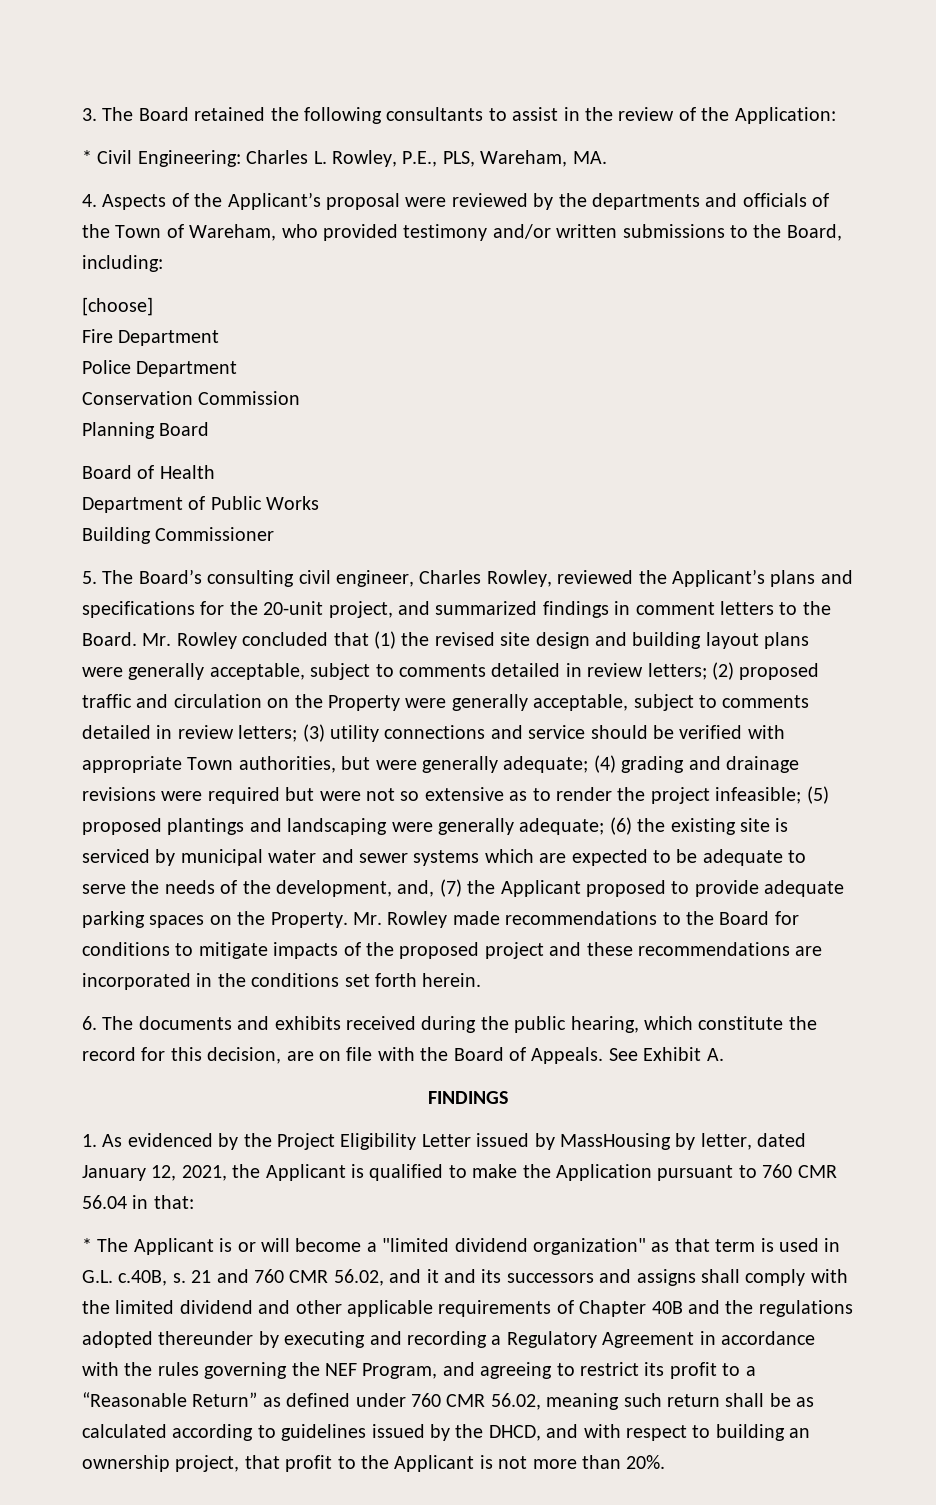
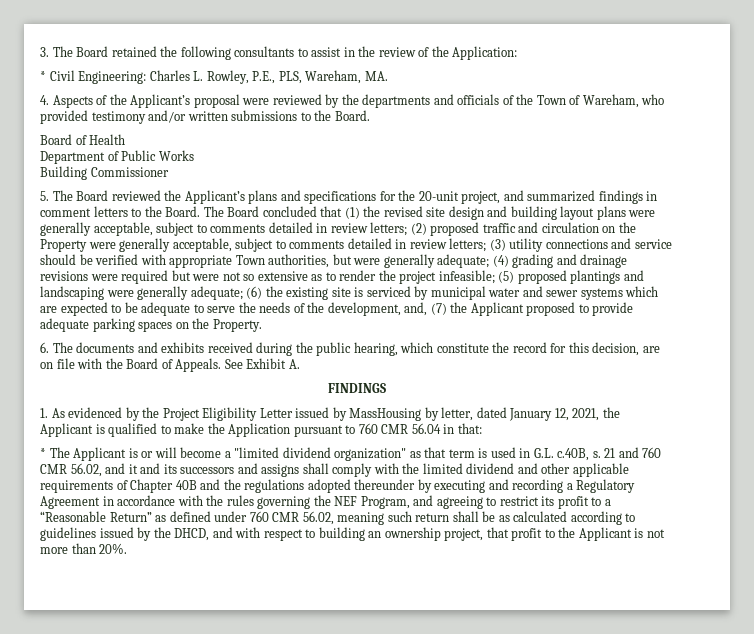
- 4. Aspects of the Applicant’s proposal were reviewed by the departments and officials of the Town of Wareham, who provided testimony and/or written submissions to the Board, including:
- [choose]
- Fire Department
- Police Department
- Conservation Commission
- Planning Board
+ 4. Aspects of the Applicant’s proposal were reviewed by the departments and officials of the Town of Wareham, who provided testimony and/or written submissions to the Board.
- 5. The Board’s consulting civil engineer, Charles Rowley, reviewed the Applicant’s plans and specifications for the 20-unit project, and summarized findings in comment letters to the Board.
+ 5. The Board reviewed the Applicant’s plans and specifications for the 20-unit project, and summarized findings in comment letters to the Board.
- Mr. Rowley concluded that (1) the revised site design and building layout plans were generally acceptable, subject to comments detailed in review letters;
+ The Board concluded that (1) the revised site design and building layout plans were generally acceptable, subject to comments detailed in review letters;
- Mr. Rowley made recommendations to the Board for conditions to mitigate impacts of the proposed project and these recommendations are incorporated in the conditions set forth herein.

